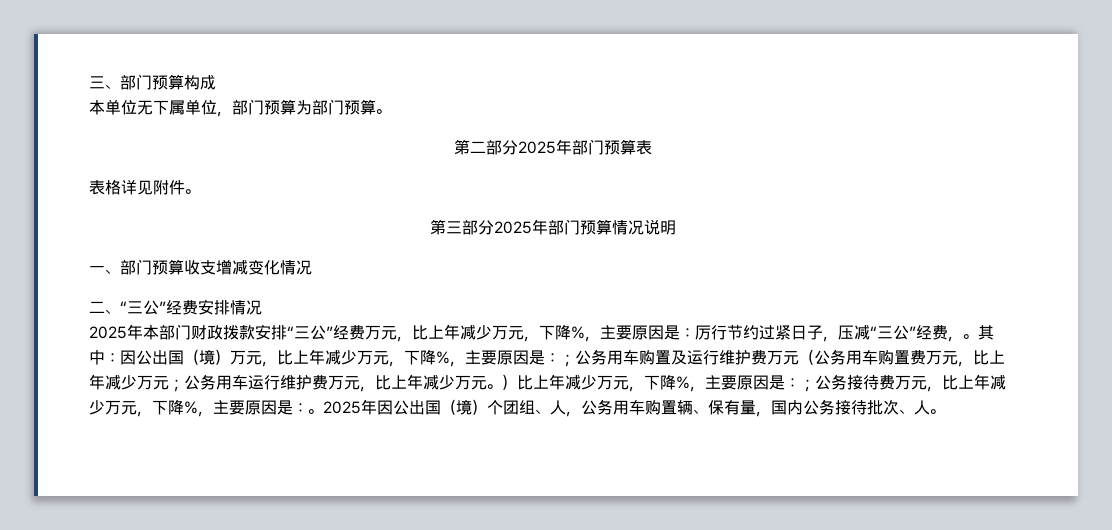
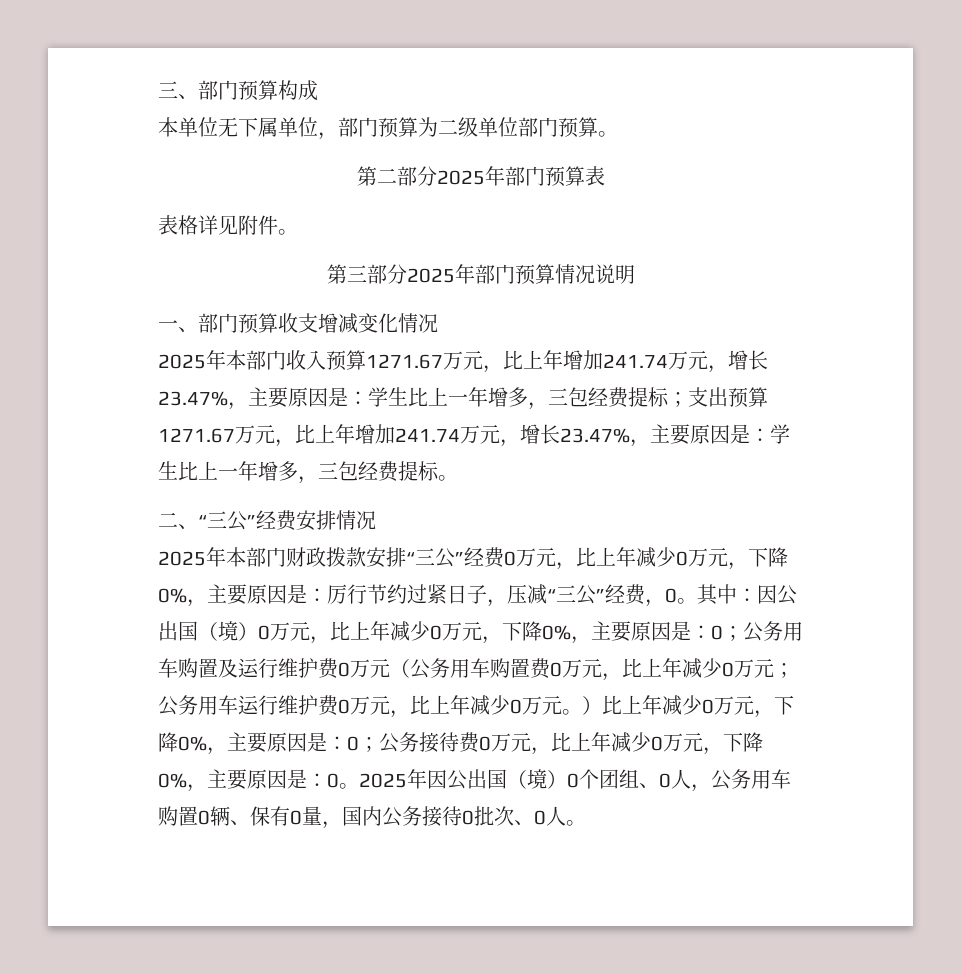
- 本单位无下属单位，部门预算为部门预算。
+ 本单位无下属单位，部门预算为二级单位部门预算。
+ 2025年本部门收入预算1271.67万元，比上年增加241.74万元，增长23.47%，主要原因是：学生比上一年增多，三包经费提标；支出预算1271.67万元，比上年增加241.74万元，增长23.47%，主要原因是：学生比上一年增多，三包经费提标。
- 2025年本部门财政拨款安排“三公”经费万元，比上年减少万元，下降%，主要原因是：厉行节约过紧日子，压减“三公”经费，。
+ 2025年本部门财政拨款安排“三公”经费0万元，比上年减少0万元，下降0%，主要原因是：厉行节约过紧日子，压减“三公”经费，0。
- 其中：因公出国（境）万元，比上年减少万元，下降%，主要原因是：；公务用车购置及运行维护费万元（公务用车购置费万元，比上年减少万元；公务用车运行维护费万元，比上年减少万元。）比上年减少万元，下降%，主要原因是：；公务接待费万元，比上年减少万元，下降%，主要原因是：。
+ 其中：因公出国（境）0万元，比上年减少0万元，下降0%，主要原因是：0；公务用车购置及运行维护费0万元（公务用车购置费0万元，比上年减少0万元；公务用车运行维护费0万元，比上年减少0万元。）比上年减少0万元，下降0%，主要原因是：0；公务接待费0万元，比上年减少0万元，下降0%，主要原因是：0。
- 2025年因公出国（境）个团组、人，公务用车购置辆、保有量，国内公务接待批次、人。
+ 2025年因公出国（境）0个团组、0人，公务用车购置0辆、保有0量，国内公务接待0批次、0人。

